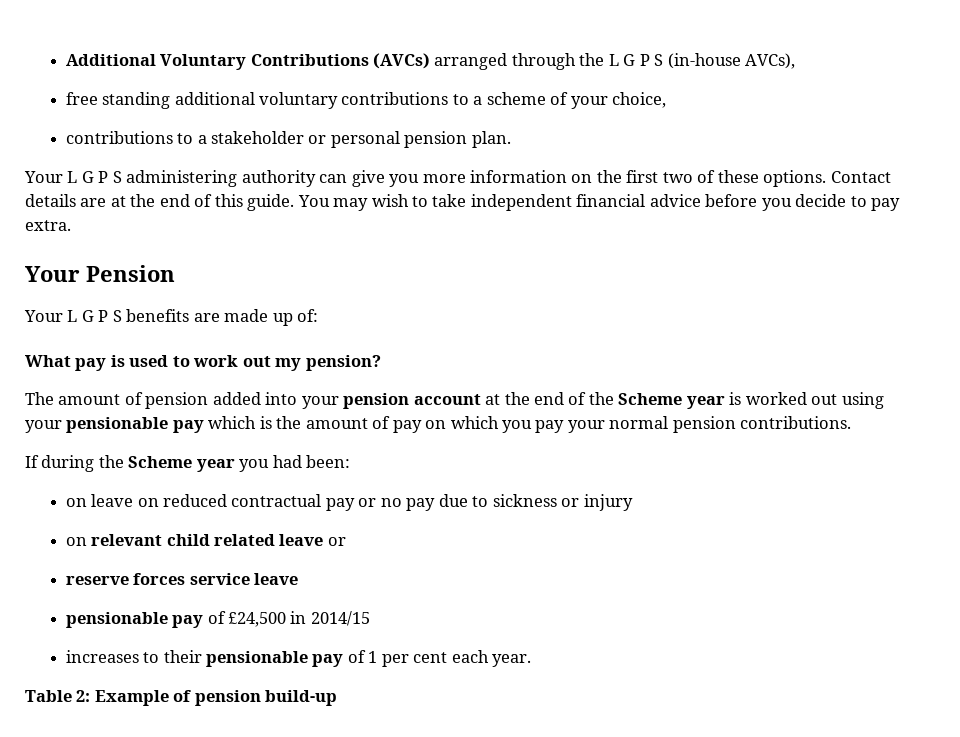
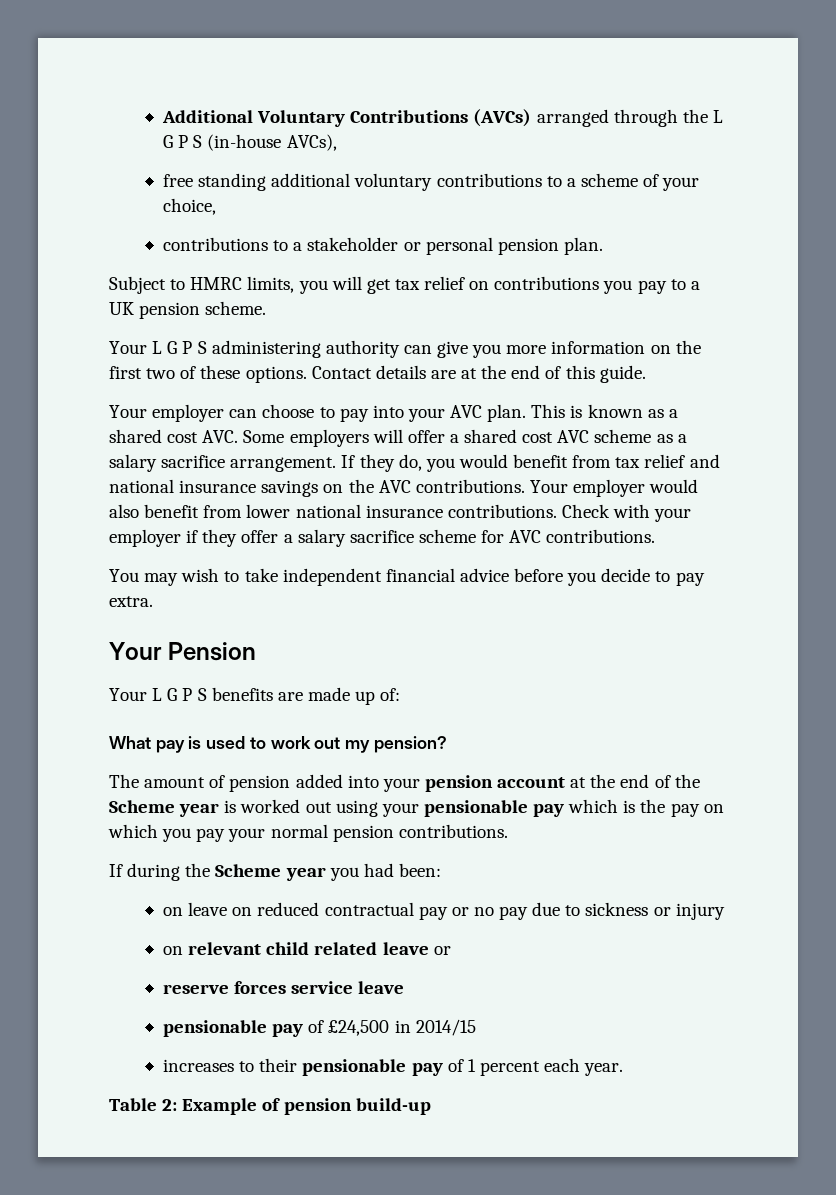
+ Subject to HMRC limits, you will get tax relief on contributions you pay to a UK pension scheme.
- Contact details are at the end of this guide. You may wish to take independent financial advice before you decide to pay extra.
+ Contact details are at the end of this guide.
+ Your employer can choose to pay into your AVC plan. This is known as a shared cost AVC. Some employers will offer a shared cost AVC scheme as a salary sacrifice arrangement. If they do, you would benefit from tax relief and national insurance savings on the AVC contributions. Your employer would also benefit from lower national insurance contributions. Check with your employer if they offer a salary sacrifice scheme for AVC contributions.
+ You may wish to take independent financial advice before you decide to pay extra.
- The amount of pension added into your pension account at the end of the Scheme year is worked out using your pensionable pay which is the amount of pay on which you pay your normal pension contributions.
+ The amount of pension added into your pension account at the end of the Scheme year is worked out using your pensionable pay which is the pay on which you pay your normal pension contributions.
- increases to their pensionable pay of 1 per cent each year.
+ increases to their pensionable pay of 1 percent each year.

